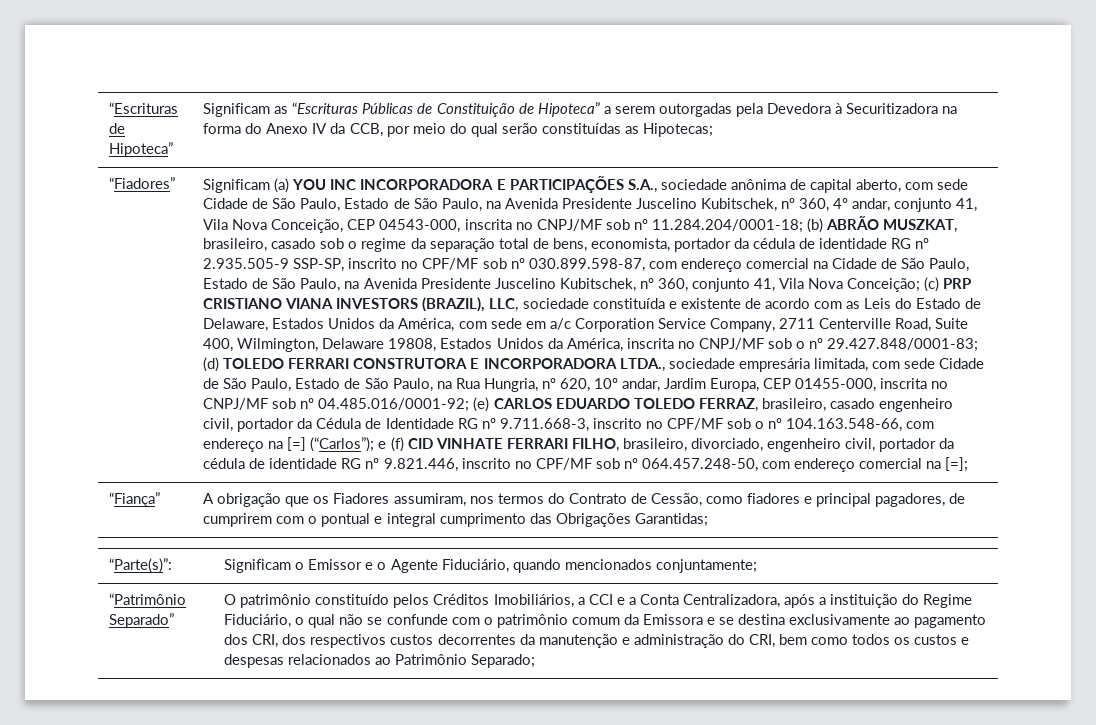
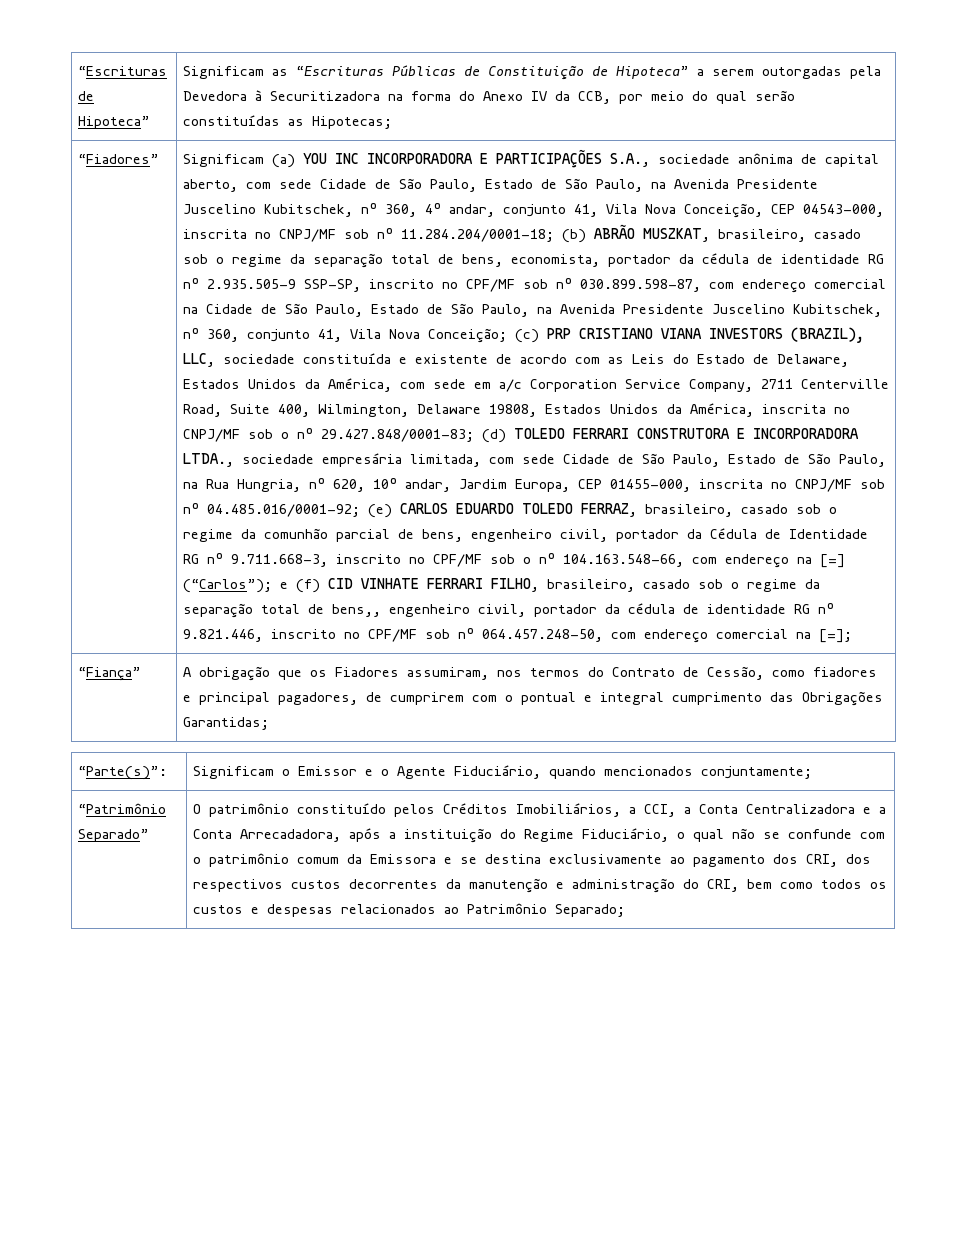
- (e) CARLOS EDUARDO TOLEDO FERRAZ, brasileiro, casado engenheiro civil, portador da Cédula de Identidade RG nº 9.711.668-3, inscrito no CPF/MF sob o nº 104.163.548-66, com endereço na [=] (“Carlos”);
+ (e) CARLOS EDUARDO TOLEDO FERRAZ, brasileiro, casado sob o regime da comunhão parcial de bens, engenheiro civil, portador da Cédula de Identidade RG nº 9.711.668-3, inscrito no CPF/MF sob o nº 104.163.548-66, com endereço na [=] (“Carlos”);
- e (f) CID VINHATE FERRARI FILHO, brasileiro, divorciado, engenheiro civil, portador da cédula de identidade RG nº 9.821.446, inscrito no CPF/MF sob nº 064.457.248-50, com endereço comercial na [=];
+ e (f) CID VINHATE FERRARI FILHO, brasileiro, casado sob o regime da separação total de bens,, engenheiro civil, portador da cédula de identidade RG nº 9.821.446, inscrito no CPF/MF sob nº 064.457.248-50, com endereço comercial na [=];
- O patrimônio constituído pelos Créditos Imobiliários, a CCI e a Conta Centralizadora, após a instituição do Regime Fiduciário, o qual não se confunde com o patrimônio comum da Emissora e se destina exclusivamente ao pagamento dos CRI, dos respectivos custos decorrentes da manutenção e administração do CRI, bem como todos os custos e despesas relacionados ao Patrimônio Separado;
+ O patrimônio constituído pelos Créditos Imobiliários, a CCI, a Conta Centralizadora e a Conta Arrecadadora, após a instituição do Regime Fiduciário, o qual não se confunde com o patrimônio comum da Emissora e se destina exclusivamente ao pagamento dos CRI, dos respectivos custos decorrentes da manutenção e administração do CRI, bem como todos os custos e despesas relacionados ao Patrimônio Separado;

